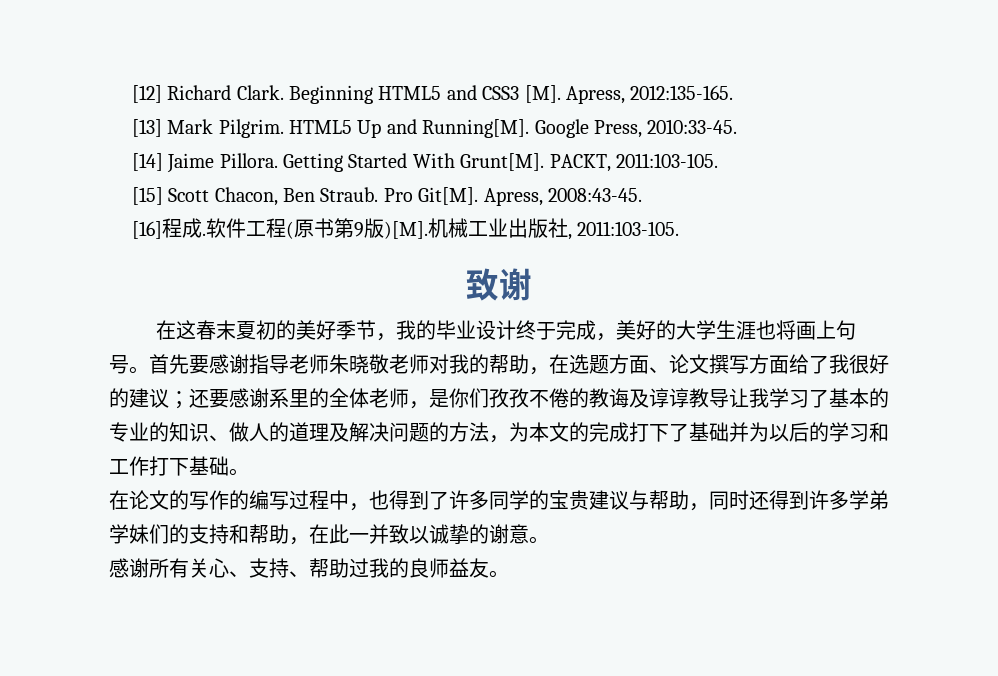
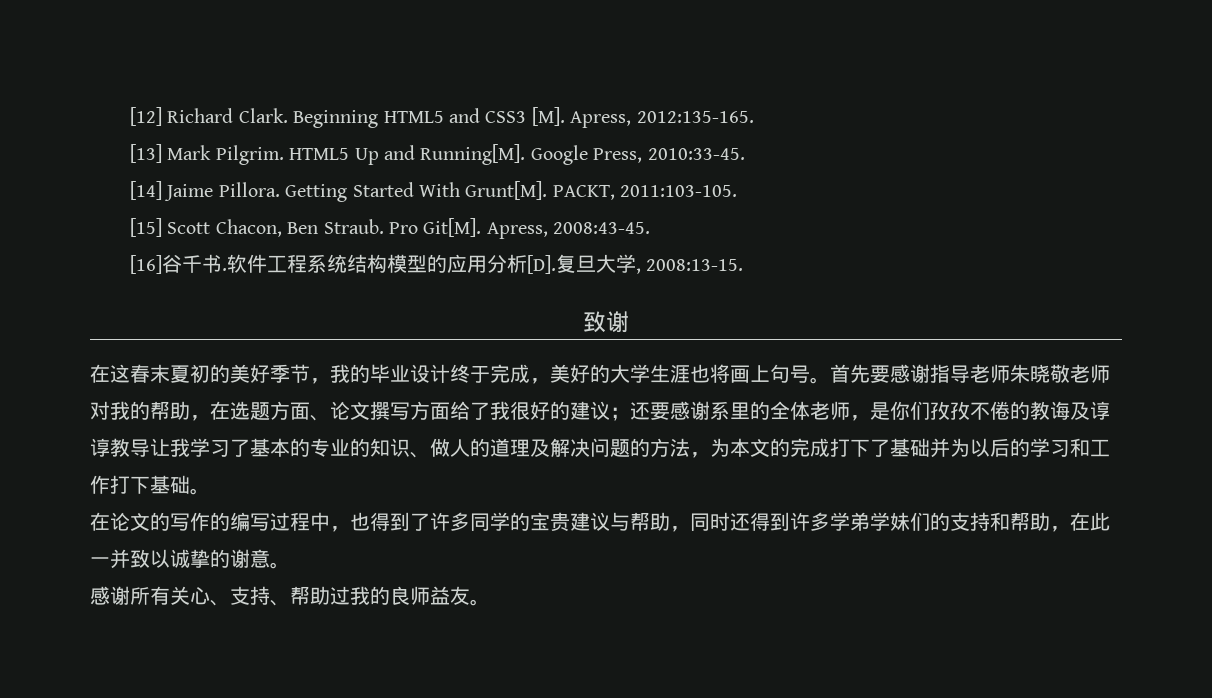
- [16]程成.
+ [16]谷千书.
- 软件工程(原书第9版)[M].机械工业出版社, 2011:103-105.
+ 软件工程系统结构模型的应用分析[D].复旦大学, 2008:13-15.

